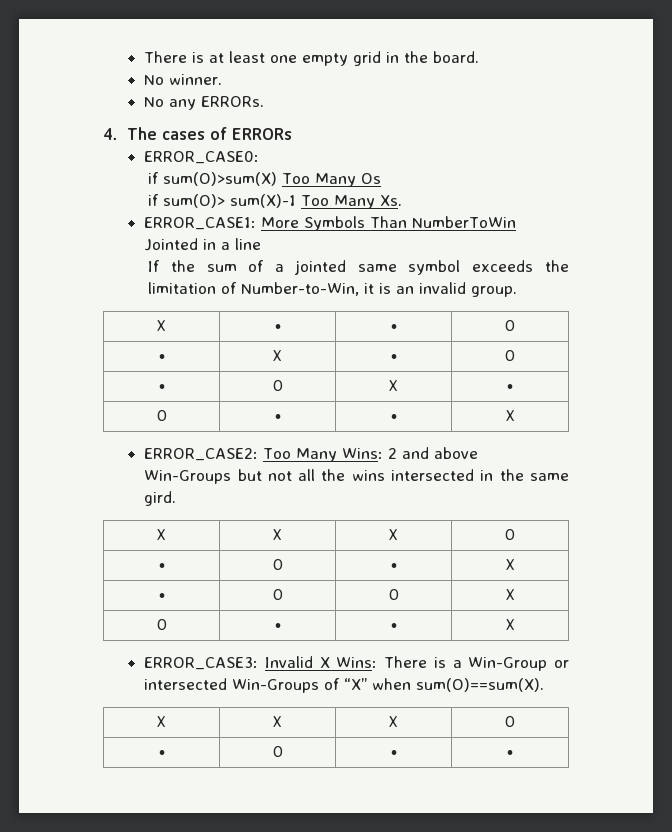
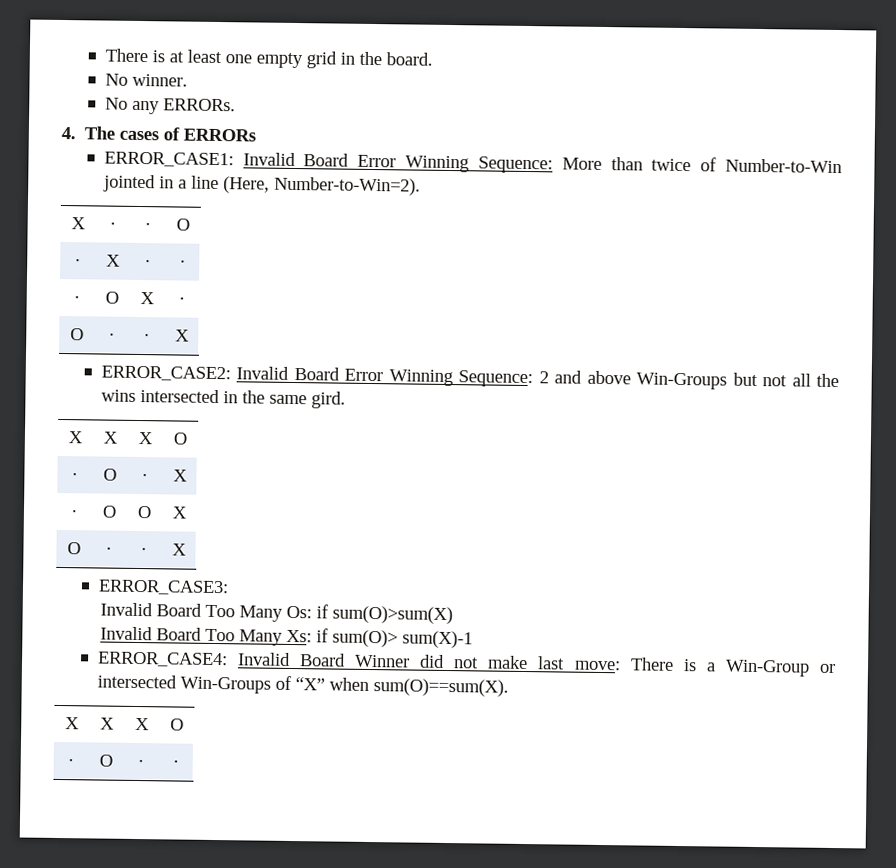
- ERROR_CASE0:
- if sum(O)>sum(X) Too Many Os
- if sum(O)> sum(X)-1 Too Many Xs.
- ERROR_CASE1: More Symbols Than NumberToWin Jointed in a line
- If the sum of a jointed same symbol exceeds the limitation of Number-to-Win, it is an invalid group.
+ ERROR_CASE1: Invalid Board Error Winning Sequence: More than twice of Number-to-Win jointed in a line (Here, Number-to-Win=2).
- ∙ | X | ∙ | O
+ ∙ | X | ∙ | ∙
- ERROR_CASE2: Too Many Wins: 2 and above Win-Groups but not all the wins intersected in the same gird.
+ ERROR_CASE2: Invalid Board Error Winning Sequence: 2 and above Win-Groups but not all the wins intersected in the same gird.
- ERROR_CASE3: Invalid X Wins: There is a Win-Group or intersected Win-Groups of “X” when sum(O)==sum(X).
+ ERROR_CASE3:
+ Invalid Board Too Many Os: if sum(O)>sum(X)
+ Invalid Board Too Many Xs: if sum(O)> sum(X)-1
+ ERROR_CASE4: Invalid Board Winner did not make last move: There is a Win-Group or intersected Win-Groups of “X” when sum(O)==sum(X).

